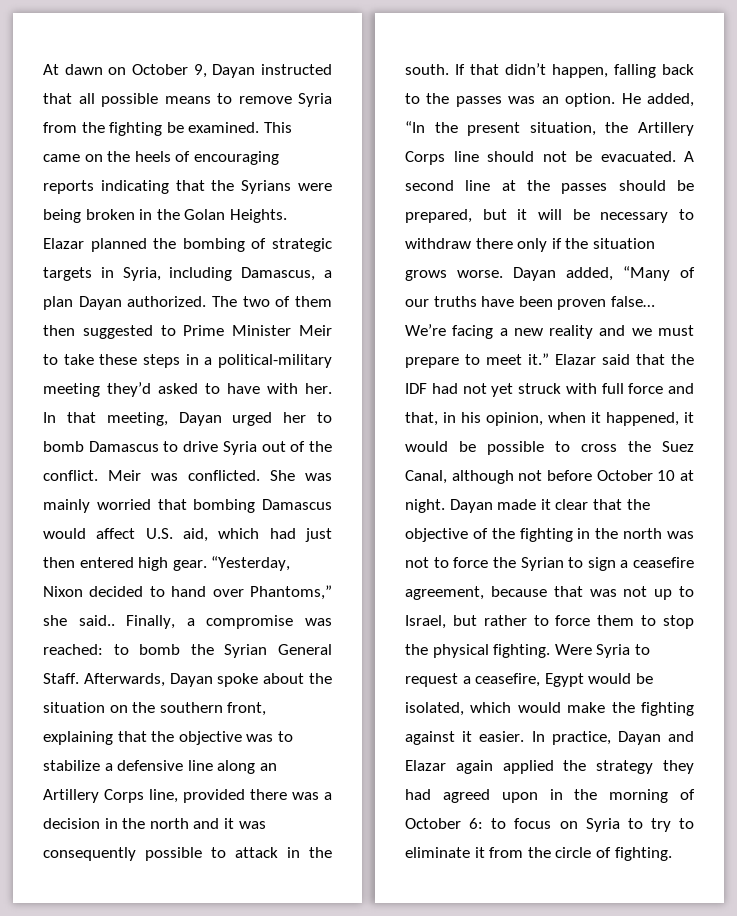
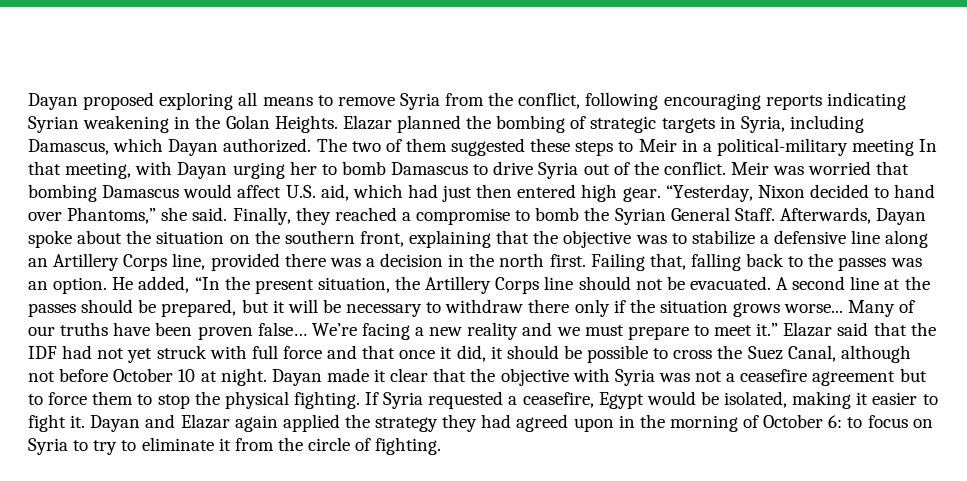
- At dawn on October 9, Dayan instructed that all possible means to remove Syria from the fighting be examined. This came on the heels of encouraging reports indicating that the Syrians were being broken in the Golan Heights.
+ Dayan proposed exploring all means to remove Syria from the conflict, following encouraging reports indicating Syrian weakening in the Golan Heights.
- Elazar planned the bombing of strategic targets in Syria, including Damascus, a plan Dayan authorized.
+ Elazar planned the bombing of strategic targets in Syria, including Damascus, which Dayan authorized.
- The two of them then suggested to Prime Minister Meir to take these steps in a political-military meeting they’d asked to have with her. In that meeting, Dayan urged her to bomb Damascus to drive Syria out of the conflict.
+ The two of them suggested these steps to Meir in a political-military meeting In that meeting, with Dayan urging her to bomb Damascus to drive Syria out of the conflict.
- Meir was conflicted. She was mainly worried that bombing Damascus would affect U.S. aid, which had just then entered high gear.
+ Meir was worried that bombing Damascus would affect U.S. aid, which had just then entered high gear.
- “Yesterday, Nixon decided to hand over Phantoms,” she said.. Finally, a compromise was reached: to bomb the Syrian General Staff.
+ “Yesterday, Nixon decided to hand over Phantoms,” she said. Finally, they reached a compromise to bomb the Syrian General Staff.
- Afterwards, Dayan spoke about the situation on the southern front, explaining that the objective was to stabilize a defensive line along an Artillery Corps line, provided there was a decision in the north and it was consequently possible to attack in the south. If that didn’t happen, falling back to the passes was an option.
+ Afterwards, Dayan spoke about the situation on the southern front, explaining that the objective was to stabilize a defensive line along an Artillery Corps line, provided there was a decision in the north first. Failing that, falling back to the passes was an option.
- A second line at the passes should be prepared, but it will be necessary to withdraw there only if the situation grows worse. Dayan added, “Many of our truths have been proven false…
+ A second line at the passes should be prepared, but it will be necessary to withdraw there only if the situation grows worse... Many of our truths have been proven false…
- Elazar said that the IDF had not yet struck with full force and that, in his opinion, when it happened, it would be possible to cross the Suez Canal, although not before October 10 at night.
+ Elazar said that the IDF had not yet struck with full force and that once it did, it should be possible to cross the Suez Canal, although not before October 10 at night.
- Dayan made it clear that the objective of the fighting in the north was not to force the Syrian to sign a ceasefire agreement, because that was not up to Israel, but rather to force them to stop the physical fighting.
+ Dayan made it clear that the objective with Syria was not a ceasefire agreement but to force them to stop the physical fighting.
- Were Syria to request a ceasefire, Egypt would be isolated, which would make the fighting against it easier. In practice, Dayan and Elazar again applied the strategy they had agreed upon in the morning of October 6: to focus on Syria to try to eliminate it from the circle of fighting.
+ If Syria requested a ceasefire, Egypt would be isolated, making it easier to fight it. Dayan and Elazar again applied the strategy they had agreed upon in the morning of October 6: to focus on Syria to try to eliminate it from the circle of fighting.

